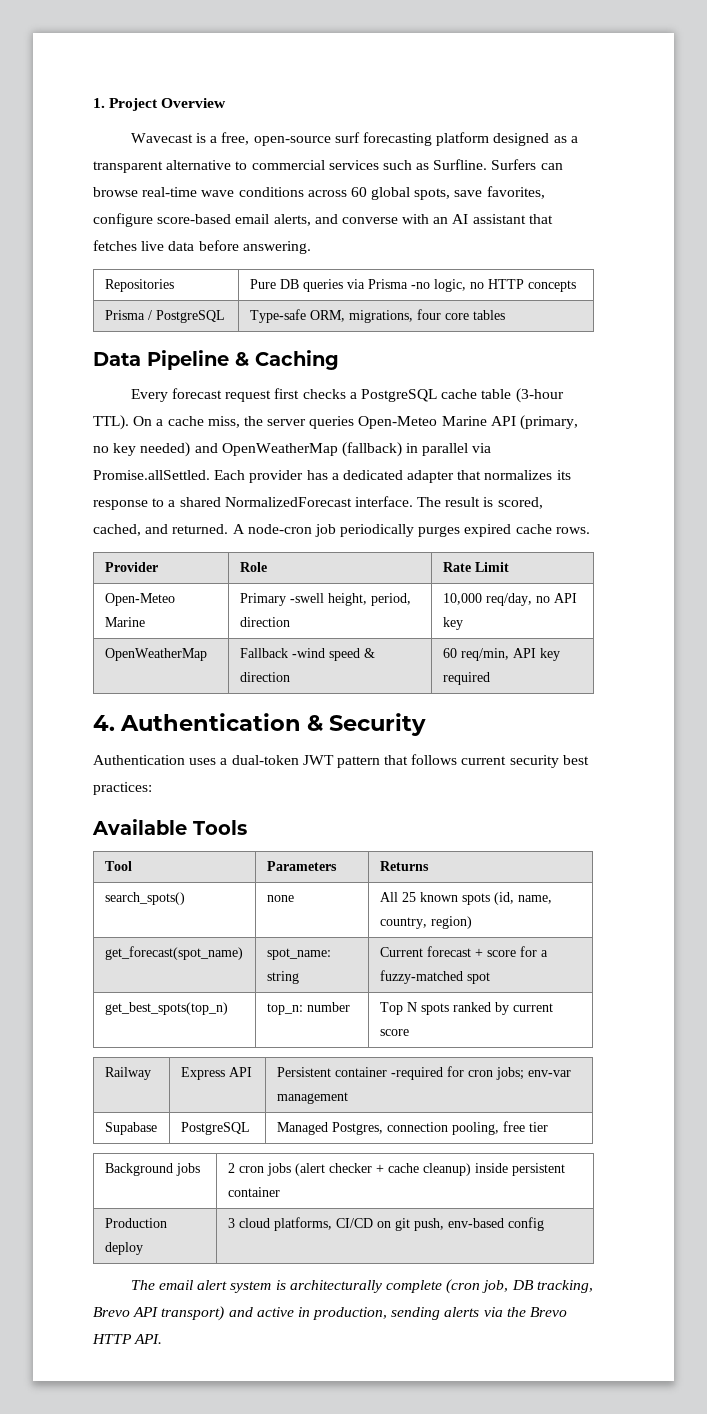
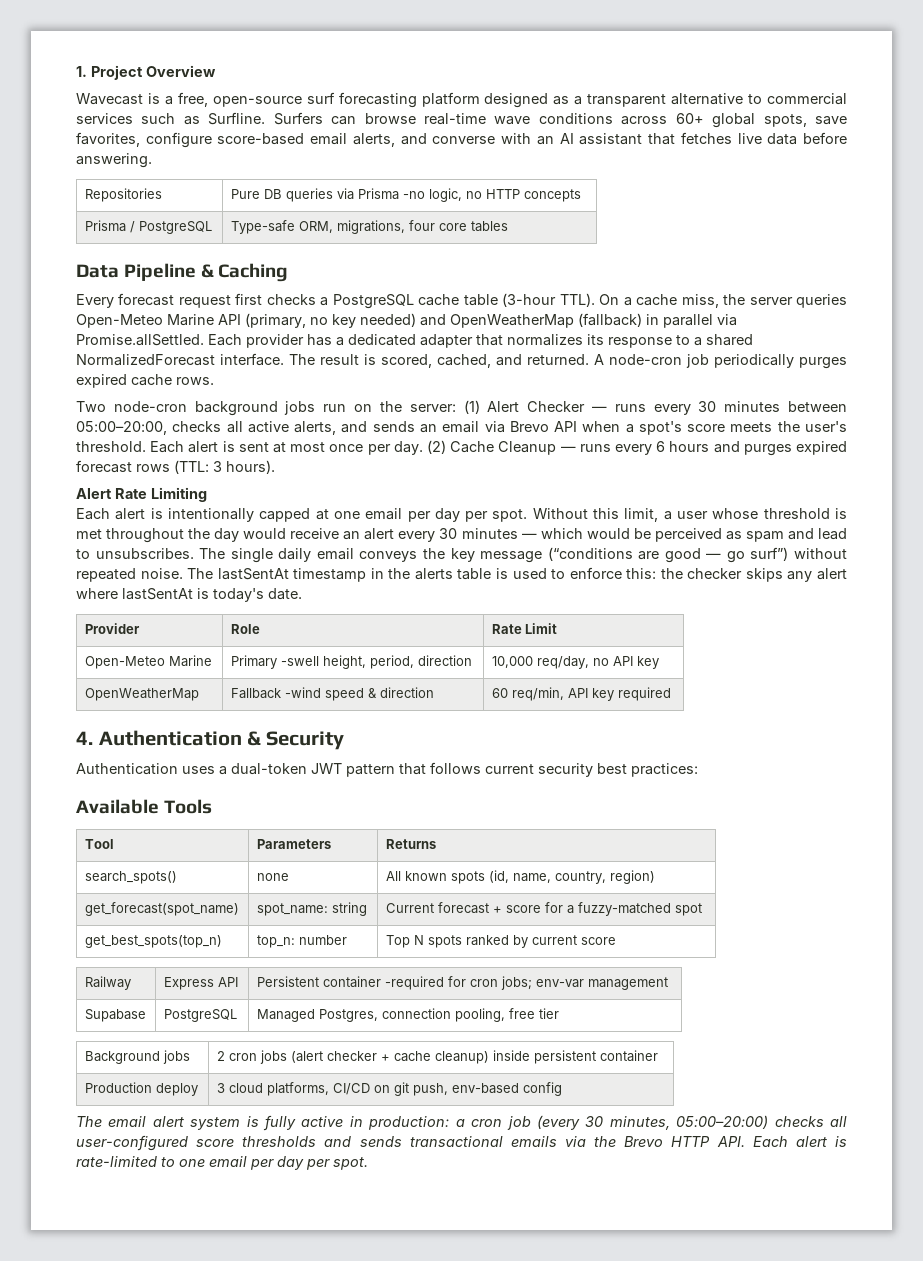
- Surfers can browse real-time wave conditions across 60 global spots, save favorites, configure score-based email alerts, and converse with an AI assistant that fetches live data before answering.
+ Surfers can browse real-time wave conditions across 60+ global spots, save favorites, configure score-based email alerts, and converse with an AI assistant that fetches live data before answering.
+ Two node-cron background jobs run on the server: (1) Alert Checker — runs every 30 minutes between 05:00–20:00, checks all active alerts, and sends an email via Brevo API when a spot's score meets the user's threshold. Each alert is sent at most once per day. (2) Cache Cleanup — runs every 6 hours and purges expired forecast rows (TTL: 3 hours).
+ Alert Rate Limiting
+ Each alert is intentionally capped at one email per day per spot. Without this limit, a user whose threshold is met throughout the day would receive an alert every 30 minutes — which would be perceived as spam and lead to unsubscribes. The single daily email conveys the key message (“conditions are good — go surf”) without repeated noise. The lastSentAt timestamp in the alerts table is used to enforce this: the checker skips any alert where lastSentAt is today's date.
- search_spots() | none | All 25 known spots (id, name, country, region)
+ search_spots() | none | All known spots (id, name, country, region)
- The email alert system is architecturally complete (cron job, DB tracking, Brevo API transport) and active in production, sending alerts via the Brevo HTTP API.
+ The email alert system is fully active in production: a cron job (every 30 minutes, 05:00–20:00) checks all user-configured score thresholds and sends transactional emails via the Brevo HTTP API. Each alert is rate-limited to one email per day per spot.

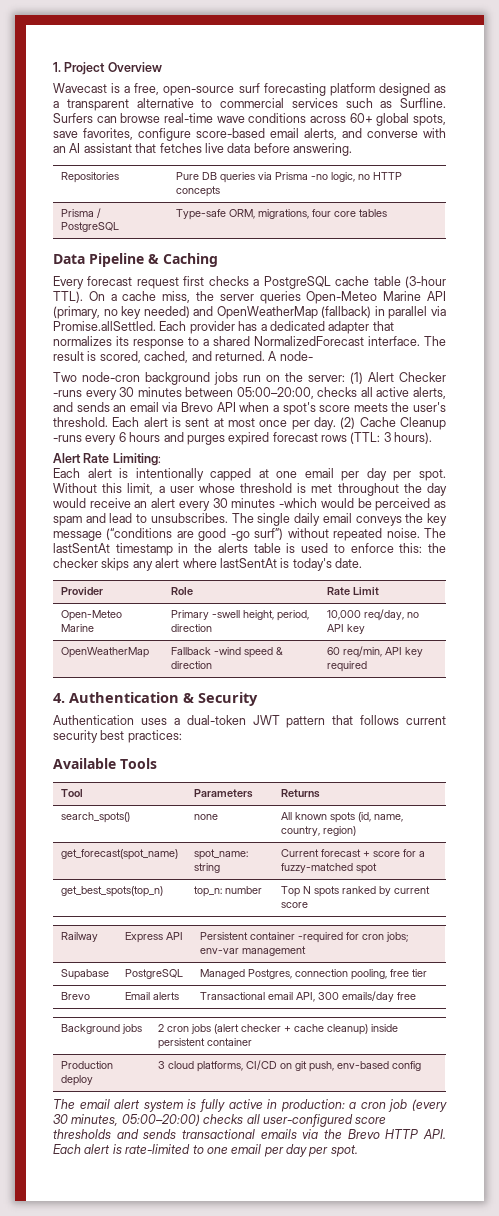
- A node-cron job periodically purges expired cache rows.
+ A node-
- Two node-cron background jobs run on the server: (1) Alert Checker — runs every 30 minutes between 05:00–20:00, checks all active alerts, and sends an email via Brevo API when a spot's score meets the user's threshold.
+ Two node-cron background jobs run on the server: (1) Alert Checker -runs every 30 minutes between 05:00–20:00, checks all active alerts, and sends an email via Brevo API when a spot's score meets the user's threshold.
- (2) Cache Cleanup — runs every 6 hours and purges expired forecast rows (TTL: 3 hours).
+ (2) Cache Cleanup -runs every 6 hours and purges expired forecast rows (TTL: 3 hours).
- Alert Rate Limiting
+ Alert Rate Limiting:
- Without this limit, a user whose threshold is met throughout the day would receive an alert every 30 minutes — which would be perceived as spam and lead to unsubscribes.
+ Without this limit, a user whose threshold is met throughout the day would receive an alert every 30 minutes -which would be perceived as spam and lead to unsubscribes.
- The single daily email conveys the key message (“conditions are good — go surf”) without repeated noise.
+ The single daily email conveys the key message (“conditions are good -go surf”) without repeated noise.
+ Brevo | Email alerts | Transactional email API, 300 emails/day free

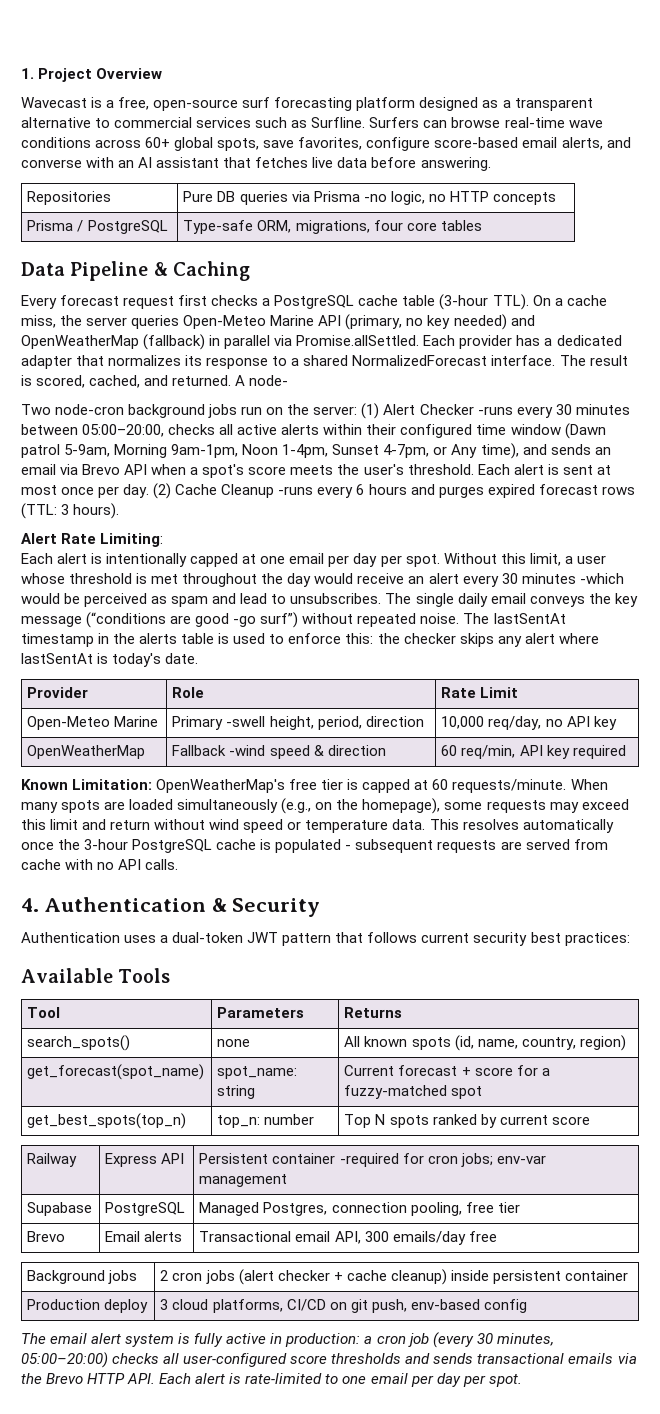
- Two node-cron background jobs run on the server: (1) Alert Checker -runs every 30 minutes between 05:00–20:00, checks all active alerts, and sends an email via Brevo API when a spot's score meets the user's threshold.
+ Two node-cron background jobs run on the server: (1) Alert Checker -runs every 30 minutes between 05:00–20:00, checks all active alerts within their configured time window (Dawn patrol 5-9am, Morning 9am-1pm, Noon 1-4pm, Sunset 4-7pm, or Any time), and sends an email via Brevo API when a spot's score meets the user's threshold.
+ Known Limitation: OpenWeatherMap's free tier is capped at 60 requests/minute. When many spots are loaded simultaneously (e.g., on the homepage), some requests may exceed this limit and return without wind speed or temperature data. This resolves automatically once the 3-hour PostgreSQL cache is populated - subsequent requests are served from cache with no API calls.

